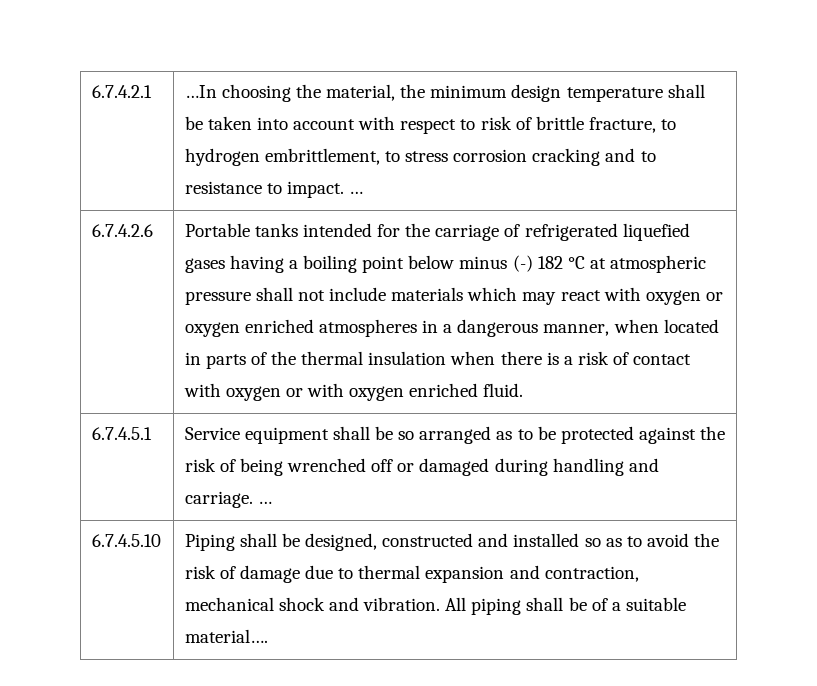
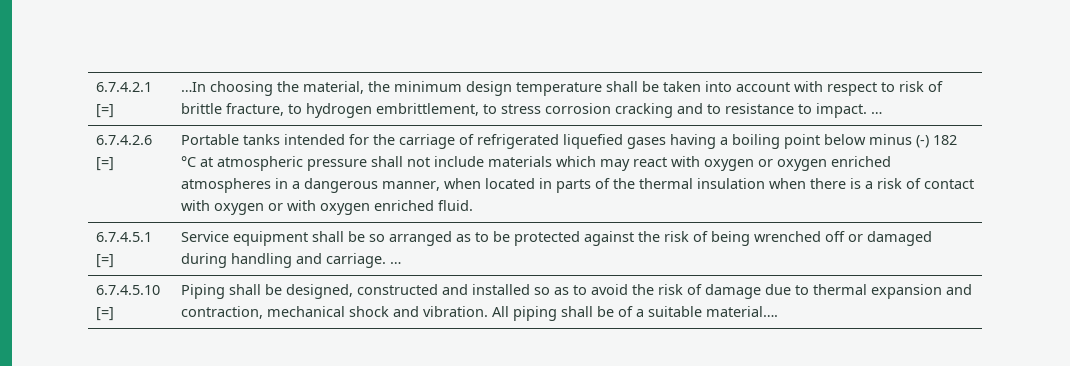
- 6.7.4.2.1 | …In choosing the material, the minimum design temperature shall be taken into account with respect to risk of brittle fracture, to hydrogen embrittlement, to stress corrosion cracking and to resistance to impact. …
+ 6.7.4.2.1 [=] | …In choosing the material, the minimum design temperature shall be taken into account with respect to risk of brittle fracture, to hydrogen embrittlement, to stress corrosion cracking and to resistance to impact. …
- 6.7.4.2.6
+ 6.7.4.2.6 [=]
- 6.7.4.5.1 | Service equipment shall be so arranged as to be protected against the risk of being wrenched off or damaged during handling and carriage. …
+ 6.7.4.5.1 [=] | Service equipment shall be so arranged as to be protected against the risk of being wrenched off or damaged during handling and carriage. …
- 6.7.4.5.10 | Piping shall be designed, constructed and installed so as to avoid the risk of damage due to thermal expansion and contraction, mechanical shock and vibration. All piping shall be of a suitable material….
+ 6.7.4.5.10 [=] | Piping shall be designed, constructed and installed so as to avoid the risk of damage due to thermal expansion and contraction, mechanical shock and vibration. All piping shall be of a suitable material….

